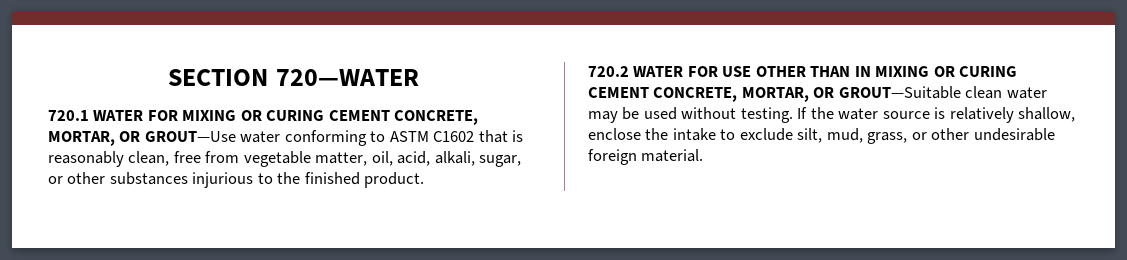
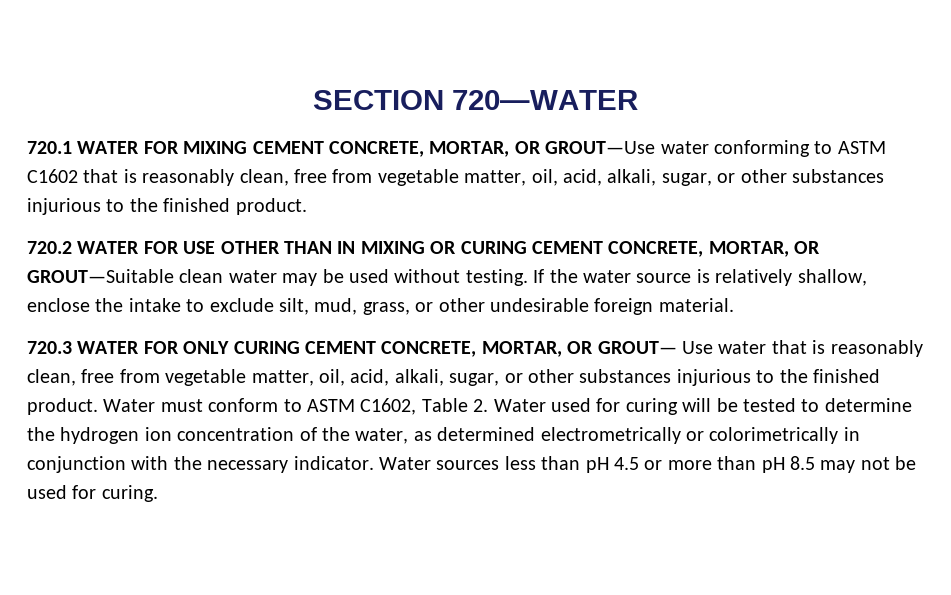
- 720.1 WATER FOR MIXING OR CURING CEMENT CONCRETE, MORTAR, OR GROUT—Use water conforming to ASTM C1602 that is reasonably clean, free from vegetable matter, oil, acid, alkali, sugar, or other substances injurious to the finished product.
+ 720.1 WATER FOR MIXING CEMENT CONCRETE, MORTAR, OR GROUT—Use water conforming to ASTM C1602 that is reasonably clean, free from vegetable matter, oil, acid, alkali, sugar, or other substances injurious to the finished product.
+ 720.3 WATER FOR ONLY CURING CEMENT CONCRETE, MORTAR, OR GROUT— Use water that is reasonably clean, free from vegetable matter, oil, acid, alkali, sugar, or other substances injurious to the finished product. Water must conform to ASTM C1602, Table 2. Water used for curing will be tested to determine the hydrogen ion concentration of the water, as determined electrometrically or colorimetrically in conjunction with the necessary indicator. Water sources less than pH 4.5 or more than pH 8.5 may not be used for curing.

